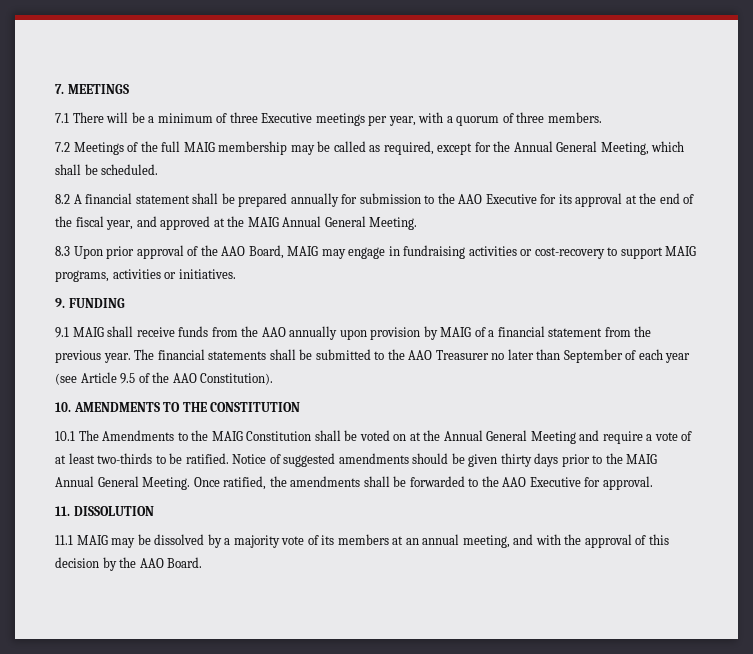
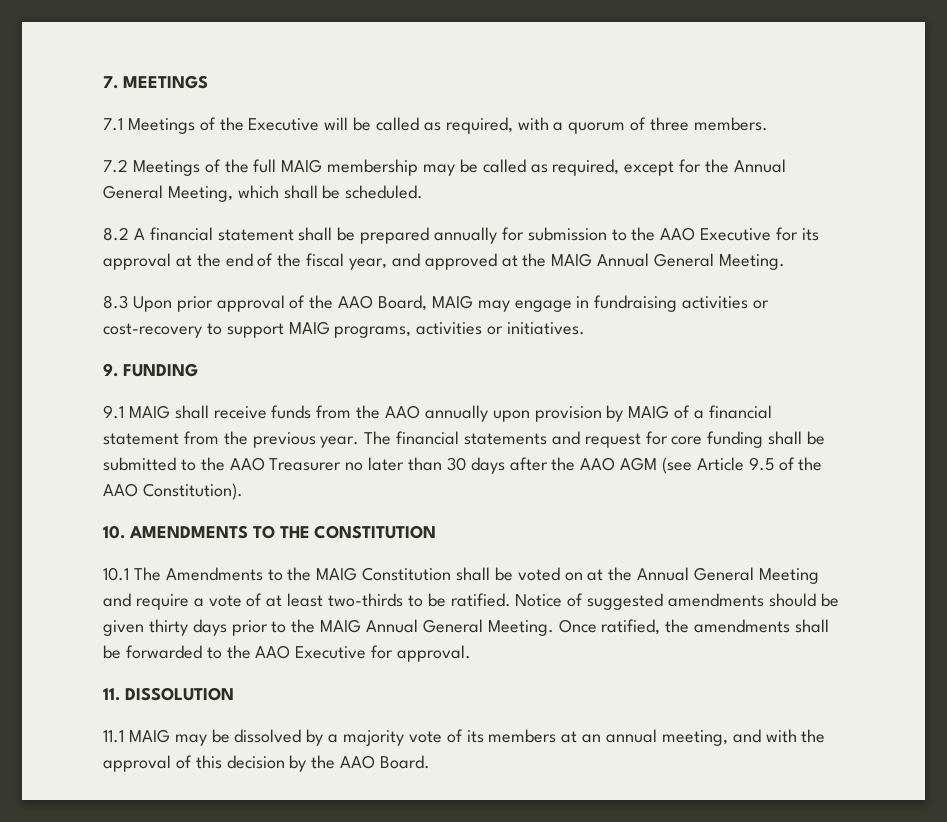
- 7.1 There will be a minimum of three Executive meetings per year, with a quorum of three members.
+ 7.1 Meetings of the Executive will be called as required, with a quorum of three members.
- The financial statements shall be submitted to the AAO Treasurer no later than September of each year (see Article 9.5 of the AAO Constitution).
+ The financial statements and request for core funding shall be submitted to the AAO Treasurer no later than 30 days after the AAO AGM (see Article 9.5 of the AAO Constitution).

